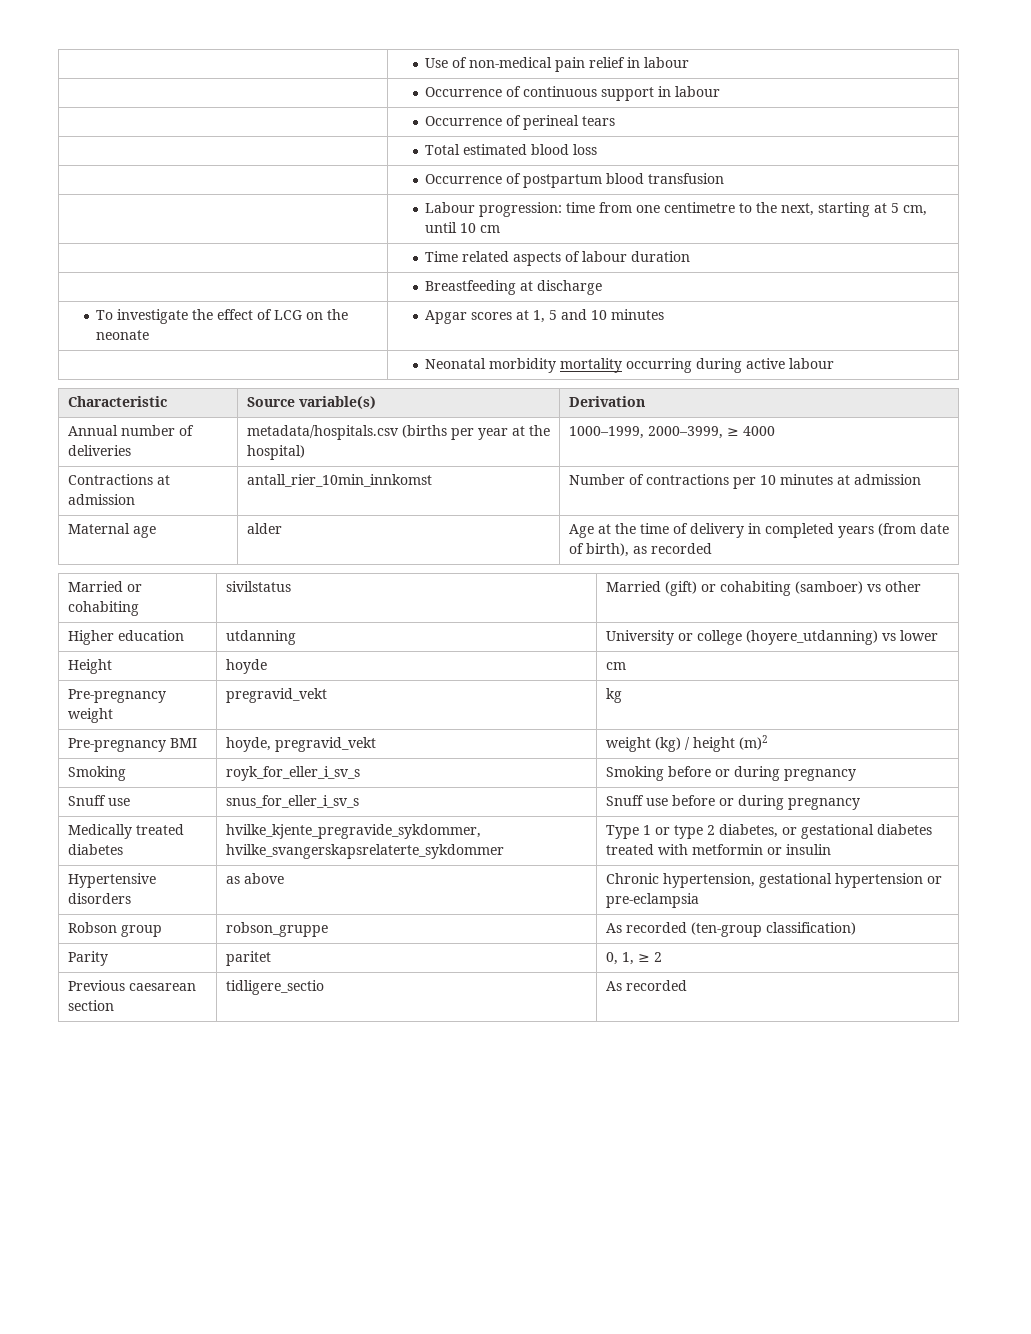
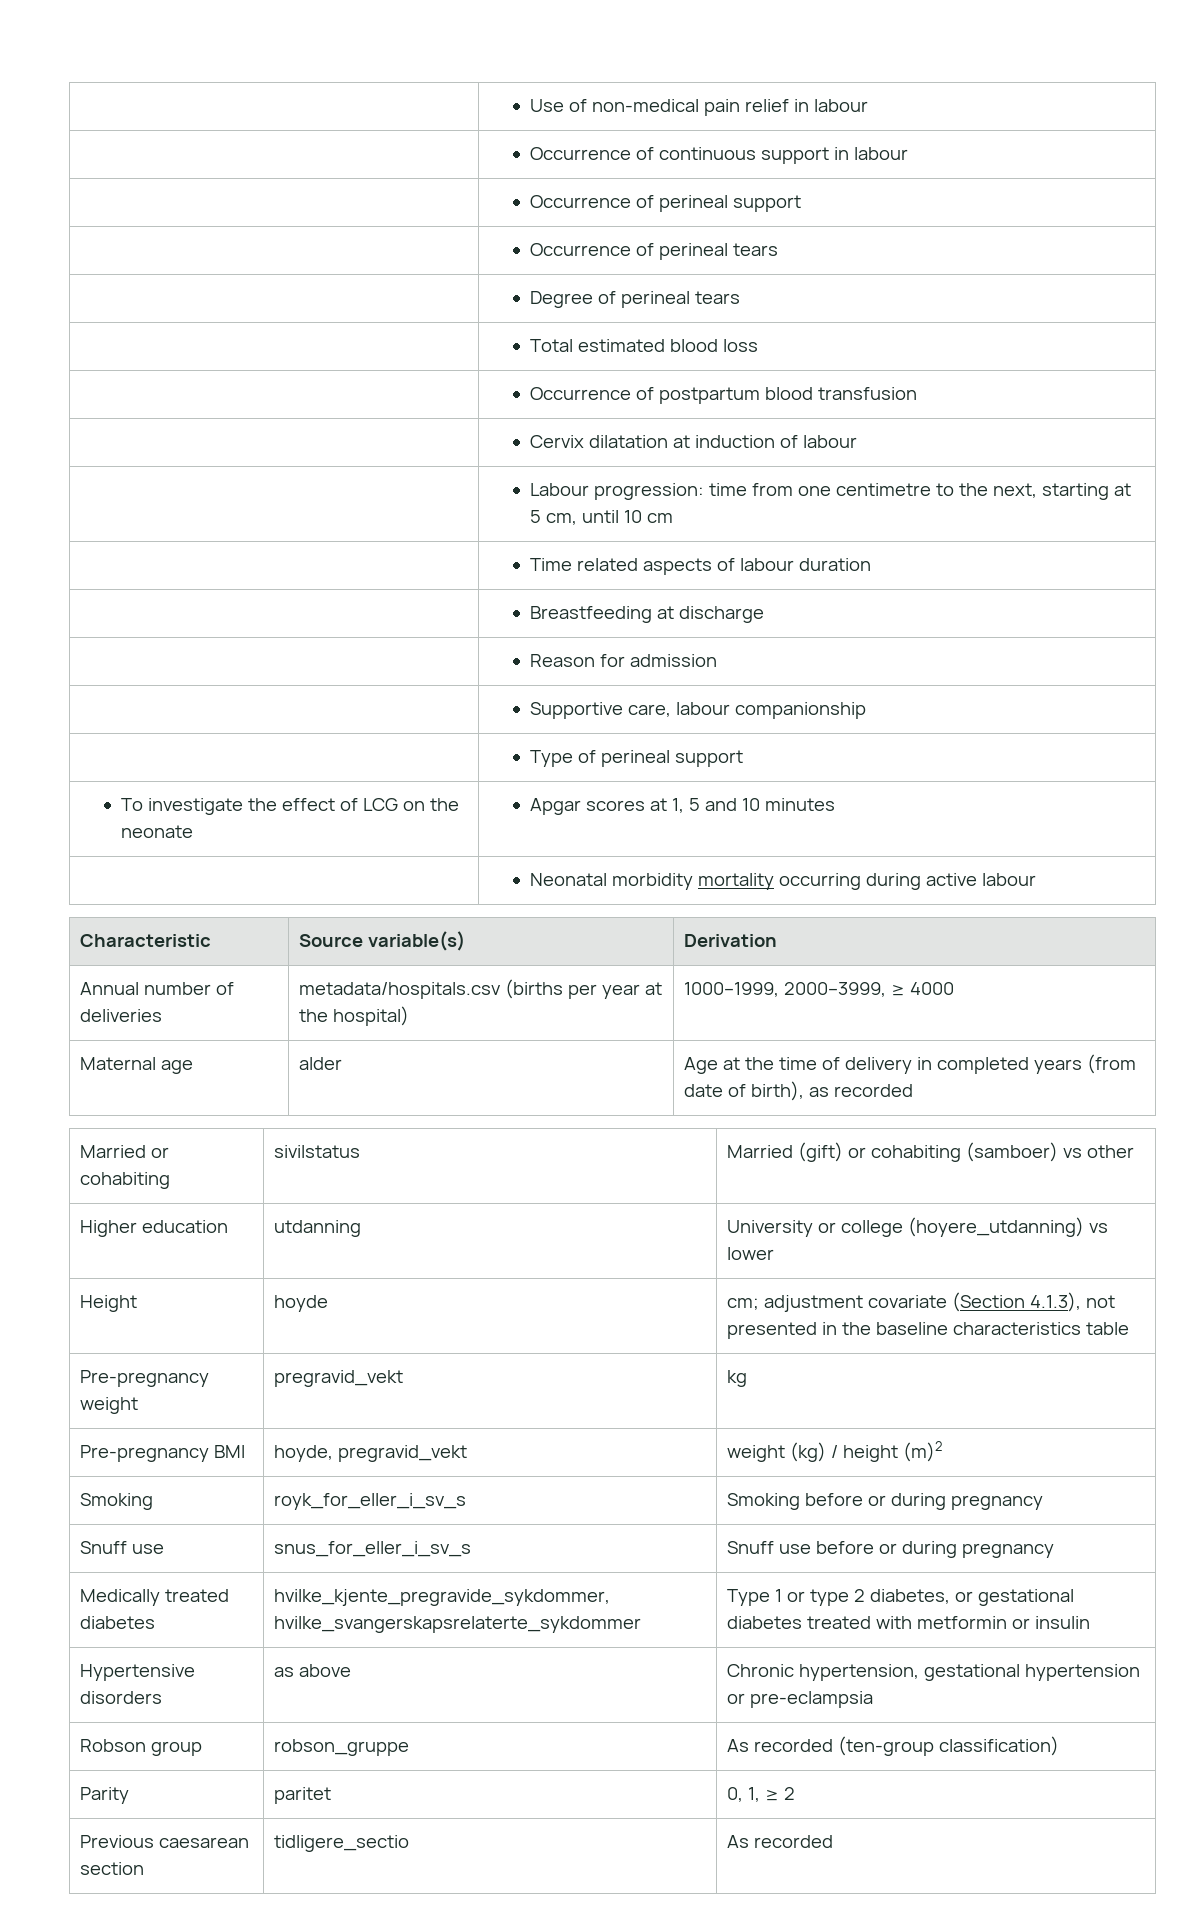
+ | Occurrence of perineal support
  | Occurrence of perineal tears
+ | Degree of perineal tears
+ | Cervix dilatation at induction of labour
+ | Reason for admission
+ | Supportive care, labour companionship
+ | Type of perineal support
- Contractions at admission | antall_rier_10min_innkomst | Number of contractions per 10 minutes at admission
- Height | hoyde | cm
+ Height | hoyde | cm; adjustment covariate (Section 4.1.3), not presented in the baseline characteristics table

